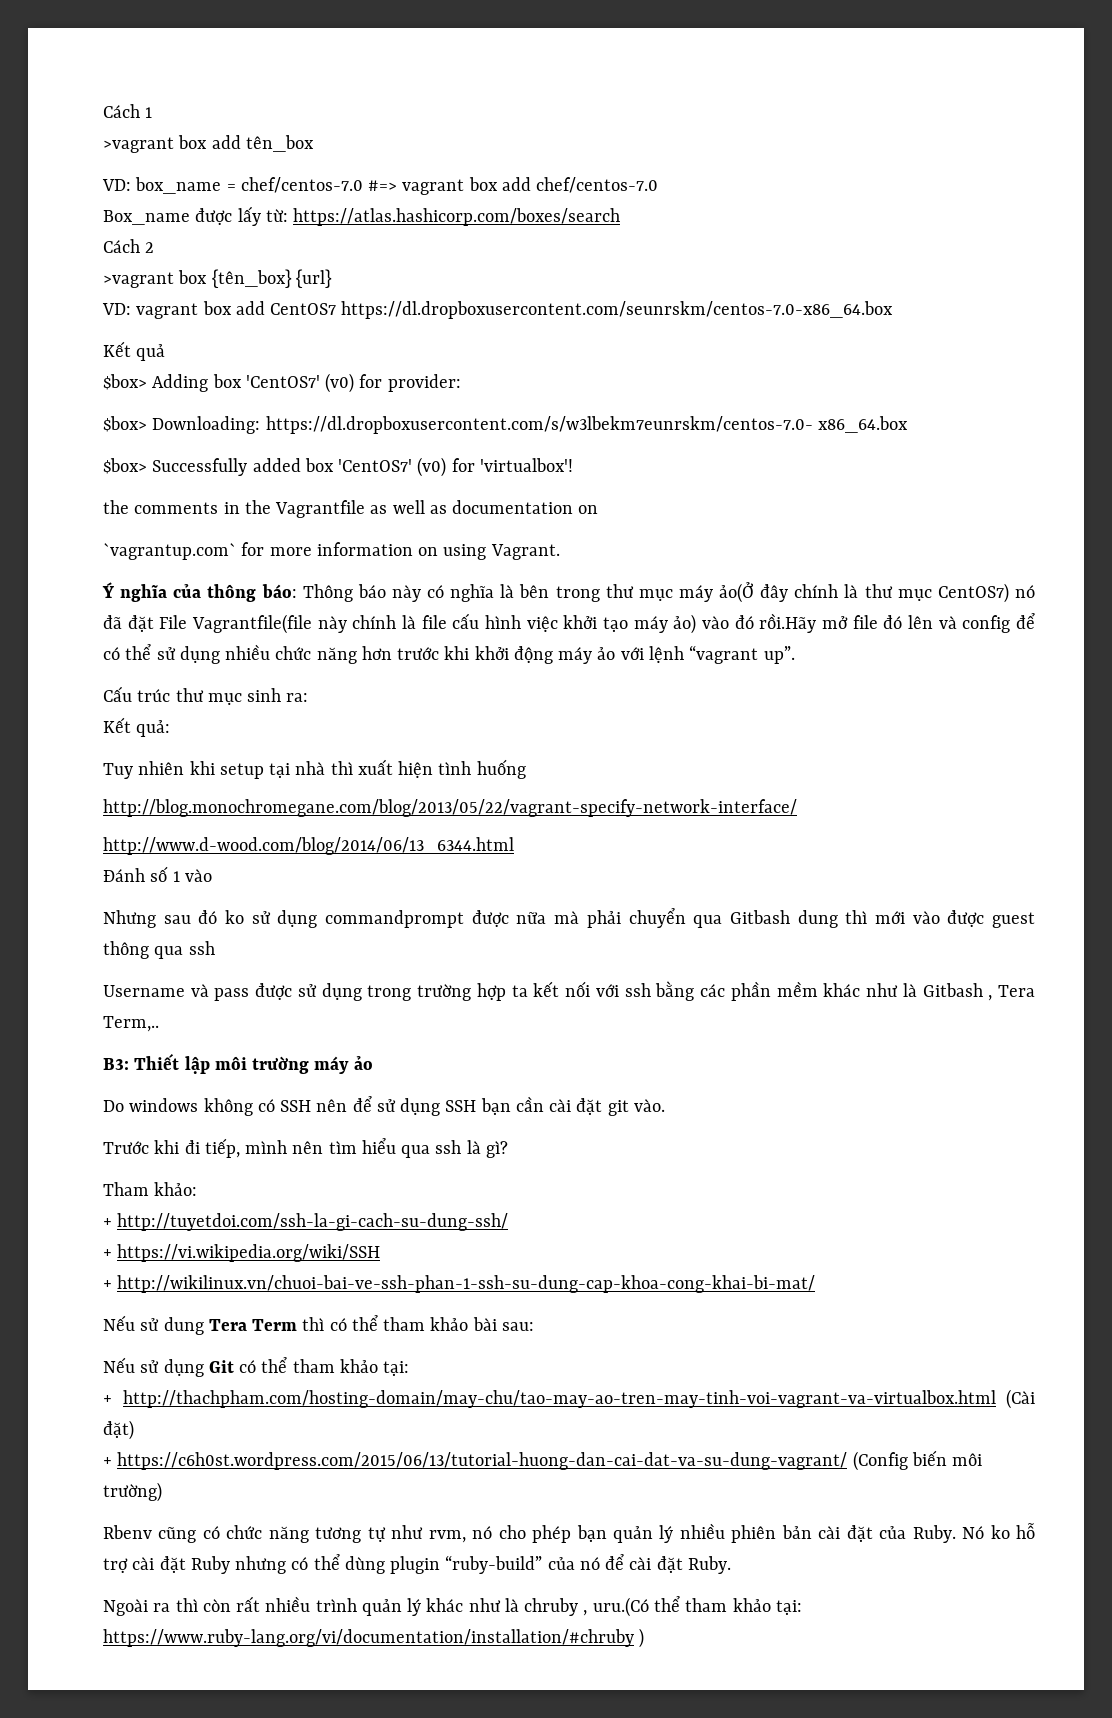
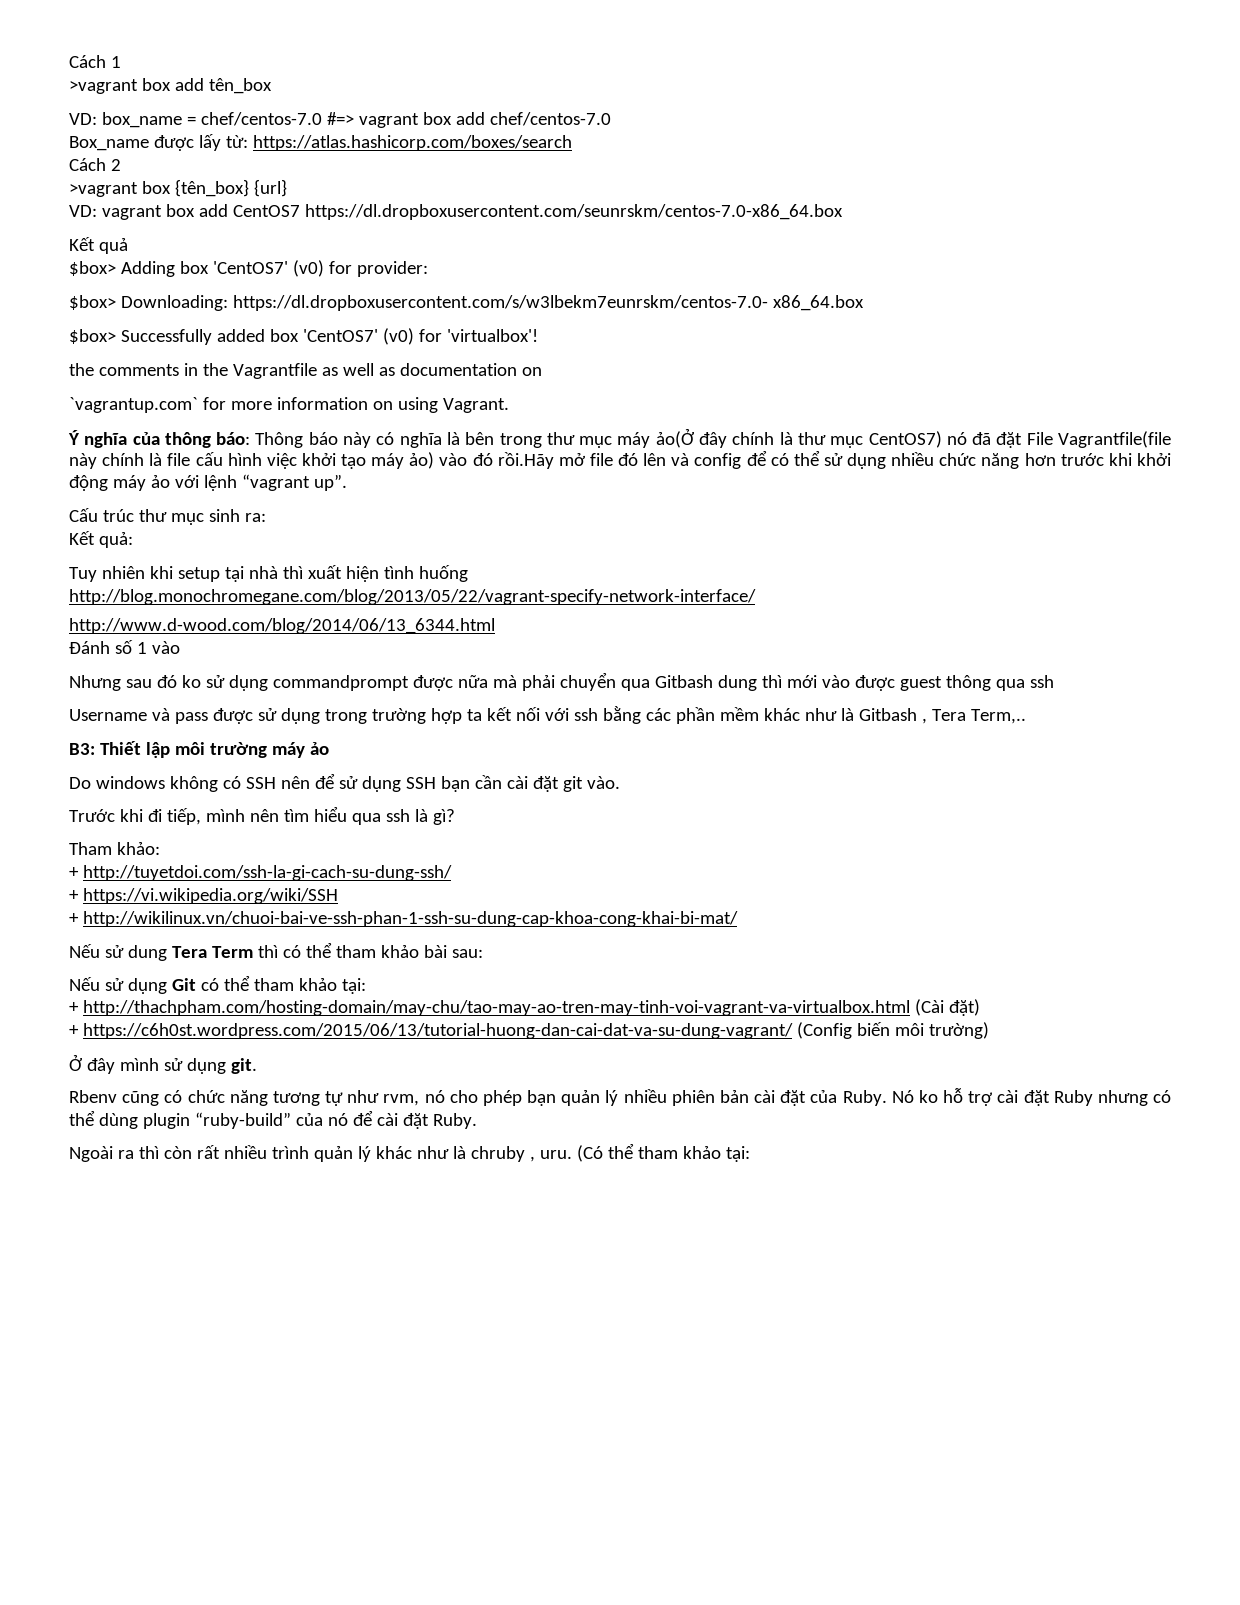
+ Ở đây mình sử dụng git.
- Ngoài ra thì còn rất nhiều trình quản lý khác như là chruby , uru.(Có thể tham khảo tại: https://www.ruby-lang.org/vi/documentation/installation/#chruby )
+ Ngoài ra thì còn rất nhiều trình quản lý khác như là chruby , uru. (Có thể tham khảo tại:

